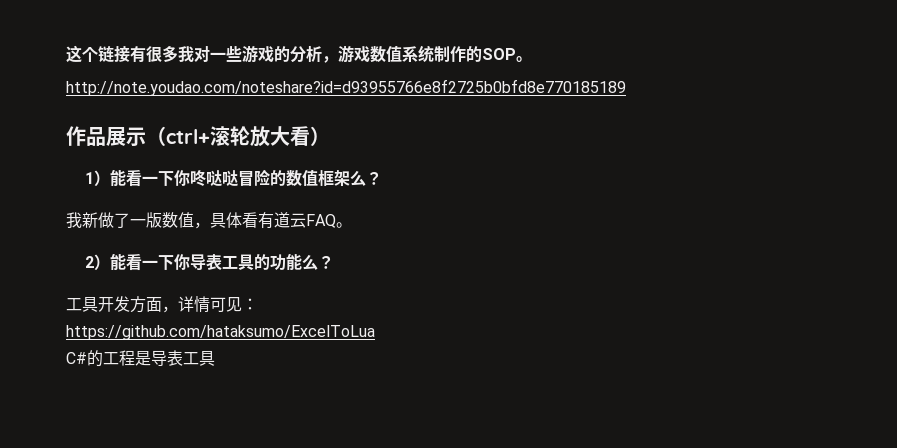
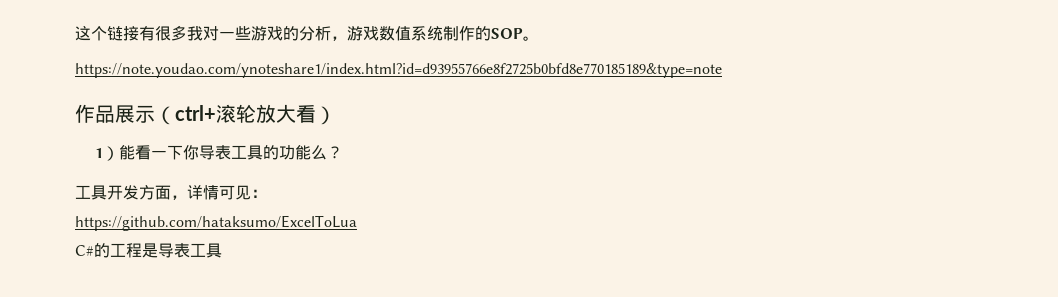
- http://note.youdao.com/noteshare?id=d93955766e8f2725b0bfd8e770185189
+ https://note.youdao.com/ynoteshare1/index.html?id=d93955766e8f2725b0bfd8e770185189&type=note
- 1）能看一下你咚哒哒冒险的数值框架么？
- 我新做了一版数值，具体看有道云FAQ。
- 2）能看一下你导表工具的功能么？
+ 1）能看一下你导表工具的功能么？

